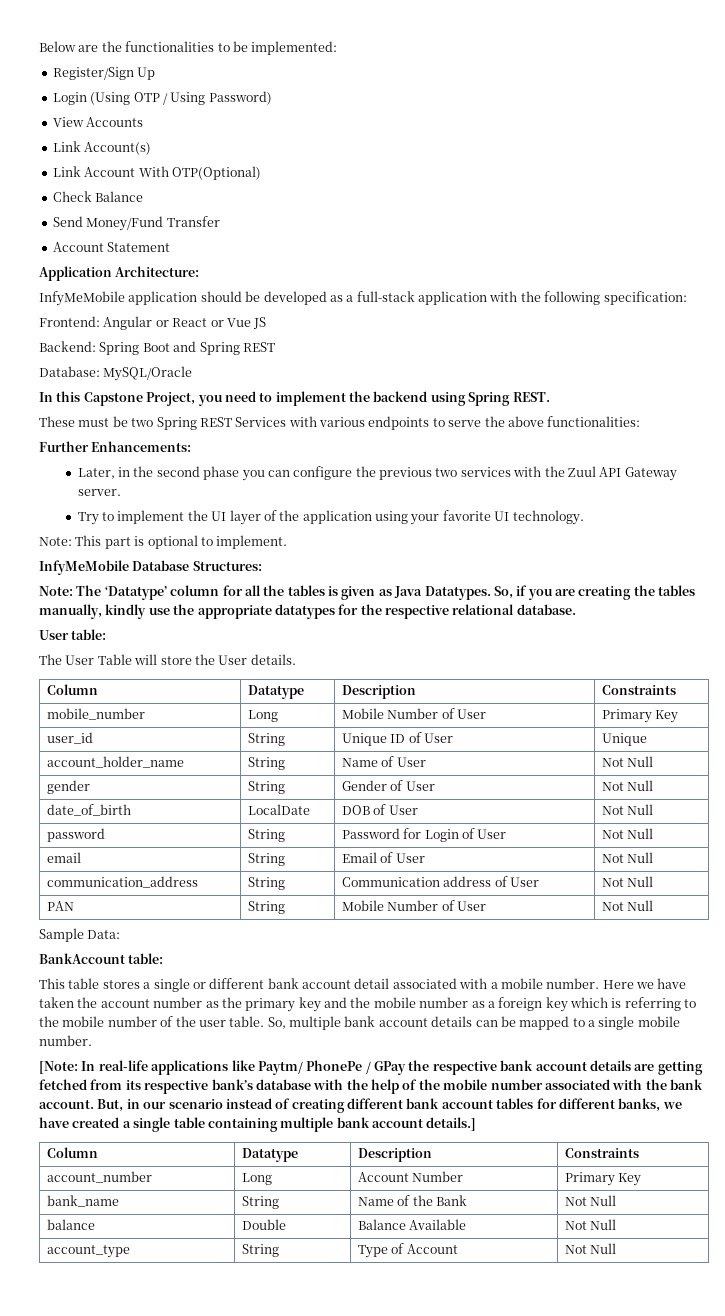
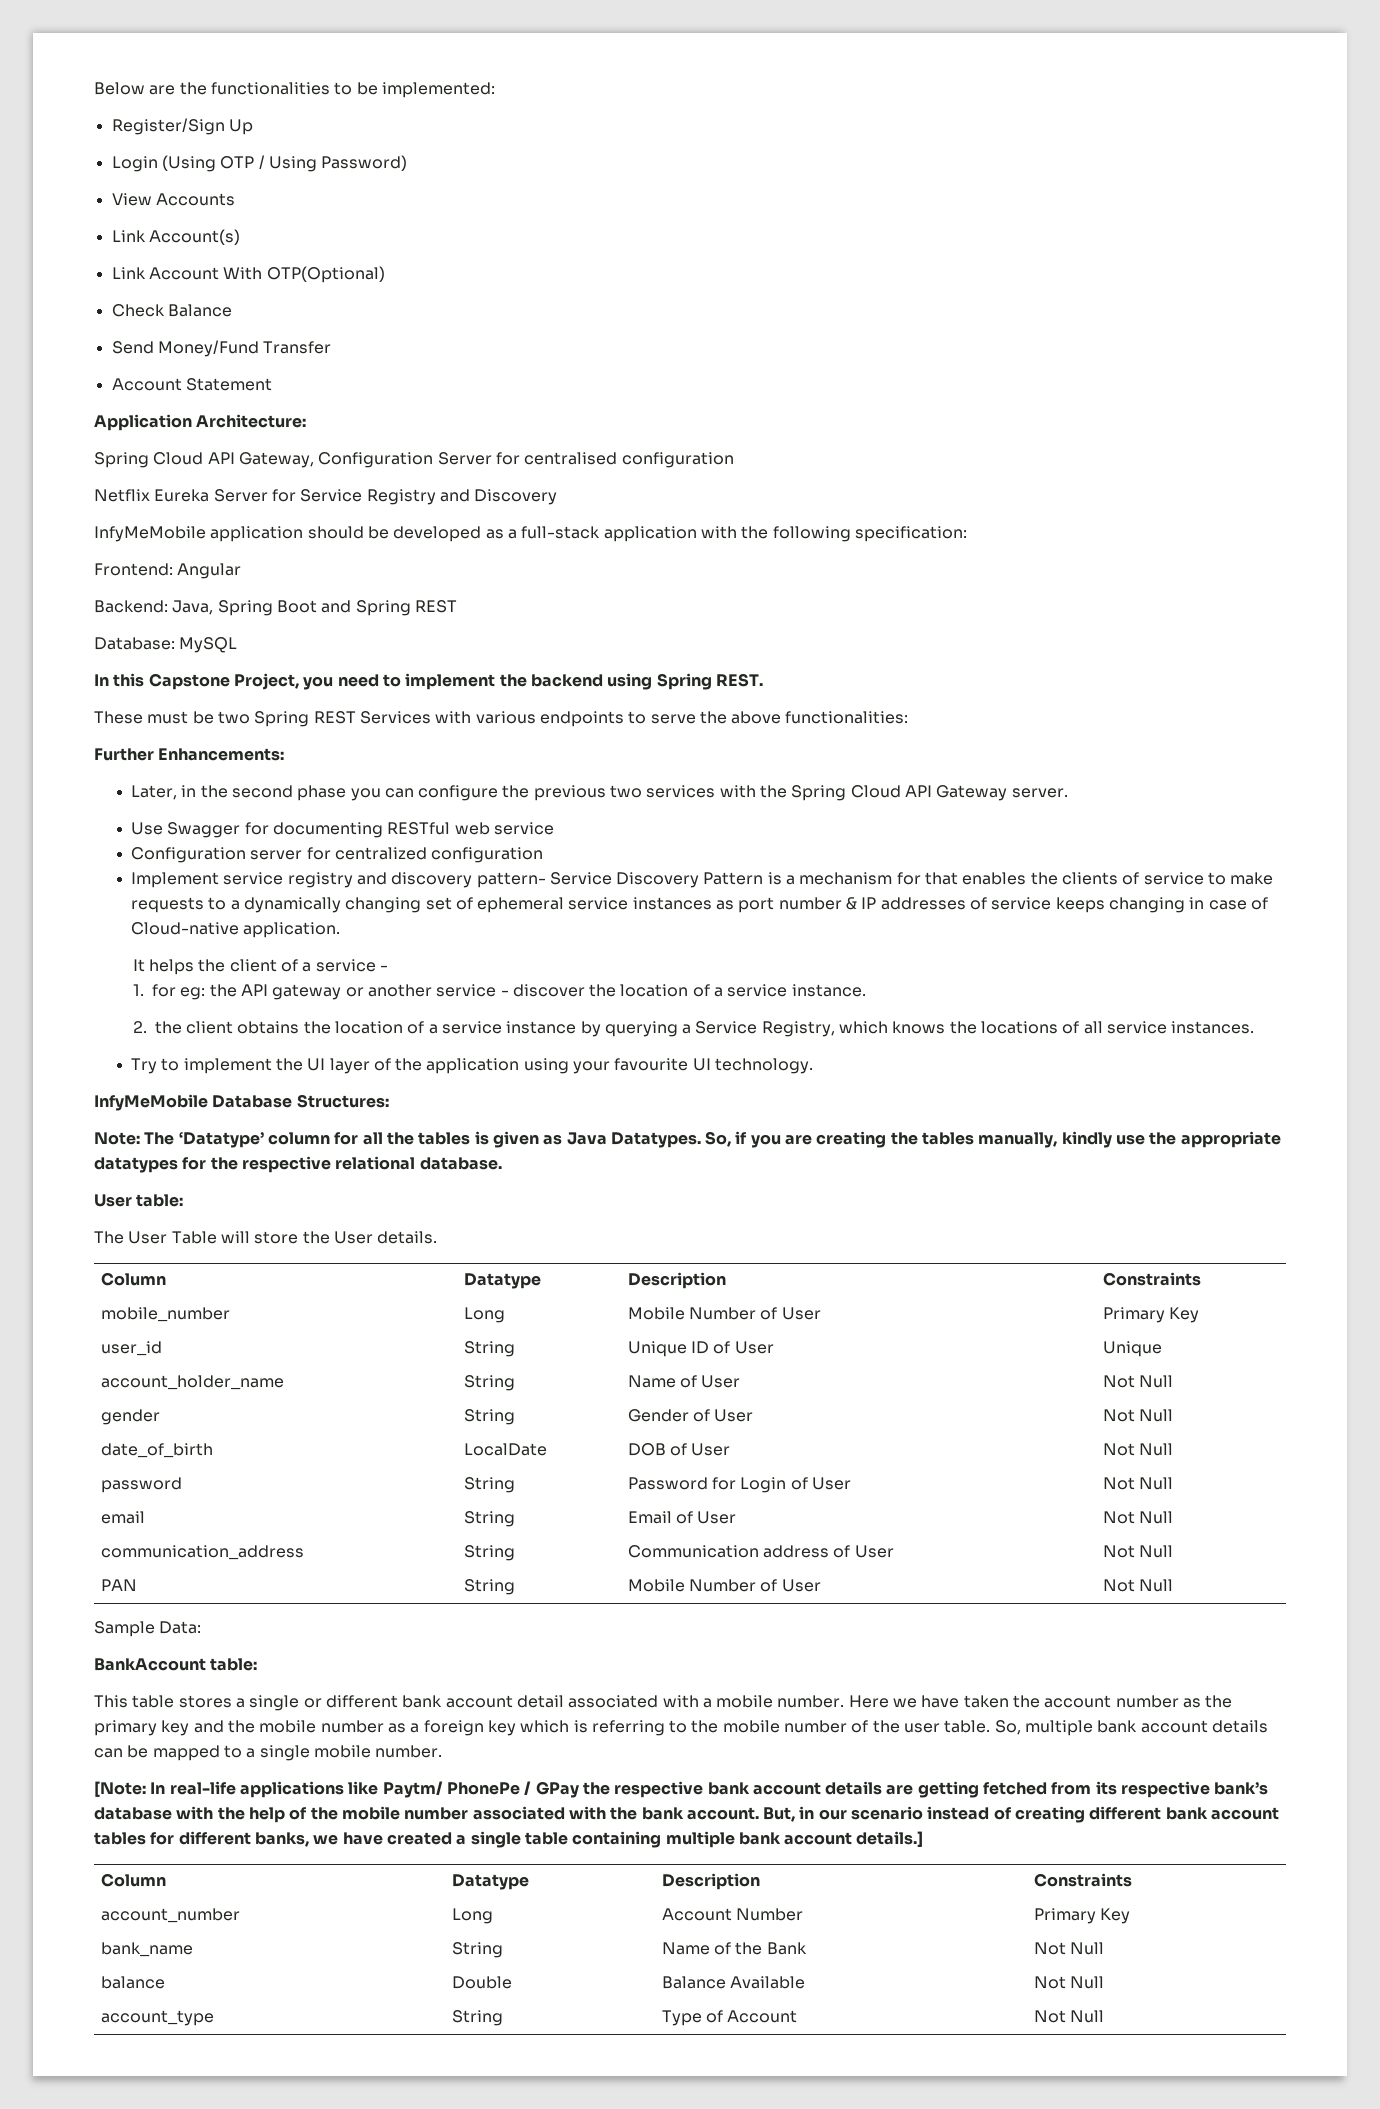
+ Spring Cloud API Gateway, Configuration Server for centralised configuration
+ Netflix Eureka Server for Service Registry and Discovery
- Frontend: Angular or React or Vue JS
+ Frontend: Angular
- Backend: Spring Boot and Spring REST
+ Backend: Java, Spring Boot and Spring REST
- Database: MySQL/Oracle
+ Database: MySQL
- Later, in the second phase you can configure the previous two services with the Zuul API Gateway server.
+ Later, in the second phase you can configure the previous two services with the Spring Cloud API Gateway server.
+ Use Swagger for documenting RESTful web service
+ Configuration server for centralized configuration
+ Implement service registry and discovery pattern- Service Discovery Pattern is a mechanism for that enables the clients of service to make requests to a dynamically changing set of ephemeral service instances as port number & IP addresses of service keeps changing in case of Cloud-native application.
+ It helps the client of a service -
+ 1. for eg: the API gateway or another service - discover the location of a service instance.
+ 2. the client obtains the location of a service instance by querying a Service Registry, which knows the locations of all service instances.
- Try to implement the UI layer of the application using your favorite UI technology.
+ Try to implement the UI layer of the application using your favourite UI technology.
- Note: This part is optional to implement.

